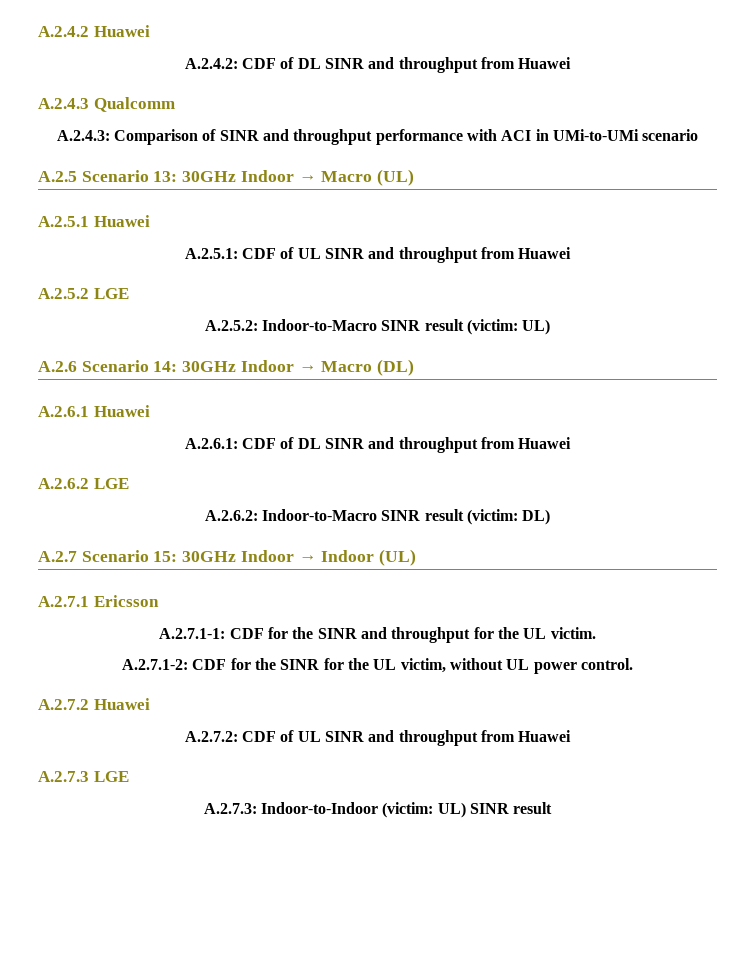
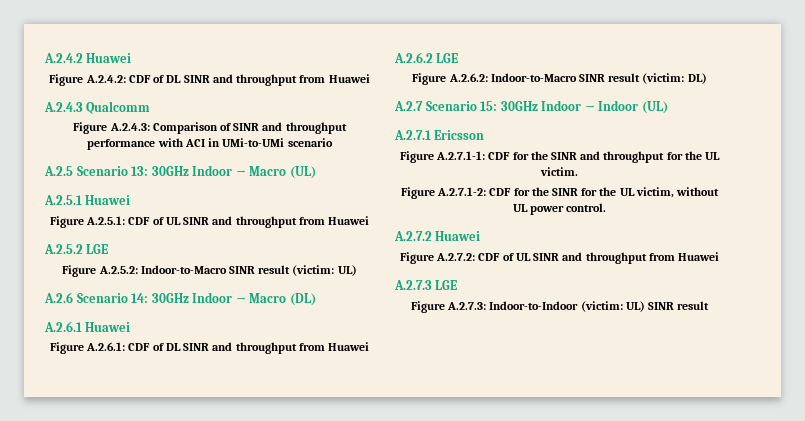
- A.2.4.2: CDF of DL SINR and throughput from Huawei
+ Figure A.2.4.2: CDF of DL SINR and throughput from Huawei
- A.2.4.3: Comparison of SINR and throughput performance with ACI in UMi-to-UMi scenario
+ Figure A.2.4.3: Comparison of SINR and throughput performance with ACI in UMi-to-UMi scenario
- A.2.5.1: CDF of UL SINR and throughput from Huawei
+ Figure A.2.5.1: CDF of UL SINR and throughput from Huawei
- A.2.5.2: Indoor-to-Macro SINR result (victim: UL)
+ Figure A.2.5.2: Indoor-to-Macro SINR result (victim: UL)
- A.2.6.1: CDF of DL SINR and throughput from Huawei
+ Figure A.2.6.1: CDF of DL SINR and throughput from Huawei
- A.2.6.2: Indoor-to-Macro SINR result (victim: DL)
+ Figure A.2.6.2: Indoor-to-Macro SINR result (victim: DL)
- A.2.7.1-1: CDF for the SINR and throughput for the UL victim.
+ Figure A.2.7.1-1: CDF for the SINR and throughput for the UL victim.
- A.2.7.1-2: CDF for the SINR for the UL victim, without UL power control.
+ Figure A.2.7.1-2: CDF for the SINR for the UL victim, without UL power control.
- A.2.7.2: CDF of UL SINR and throughput from Huawei
+ Figure A.2.7.2: CDF of UL SINR and throughput from Huawei
- A.2.7.3: Indoor-to-Indoor (victim: UL) SINR result
+ Figure A.2.7.3: Indoor-to-Indoor (victim: UL) SINR result

